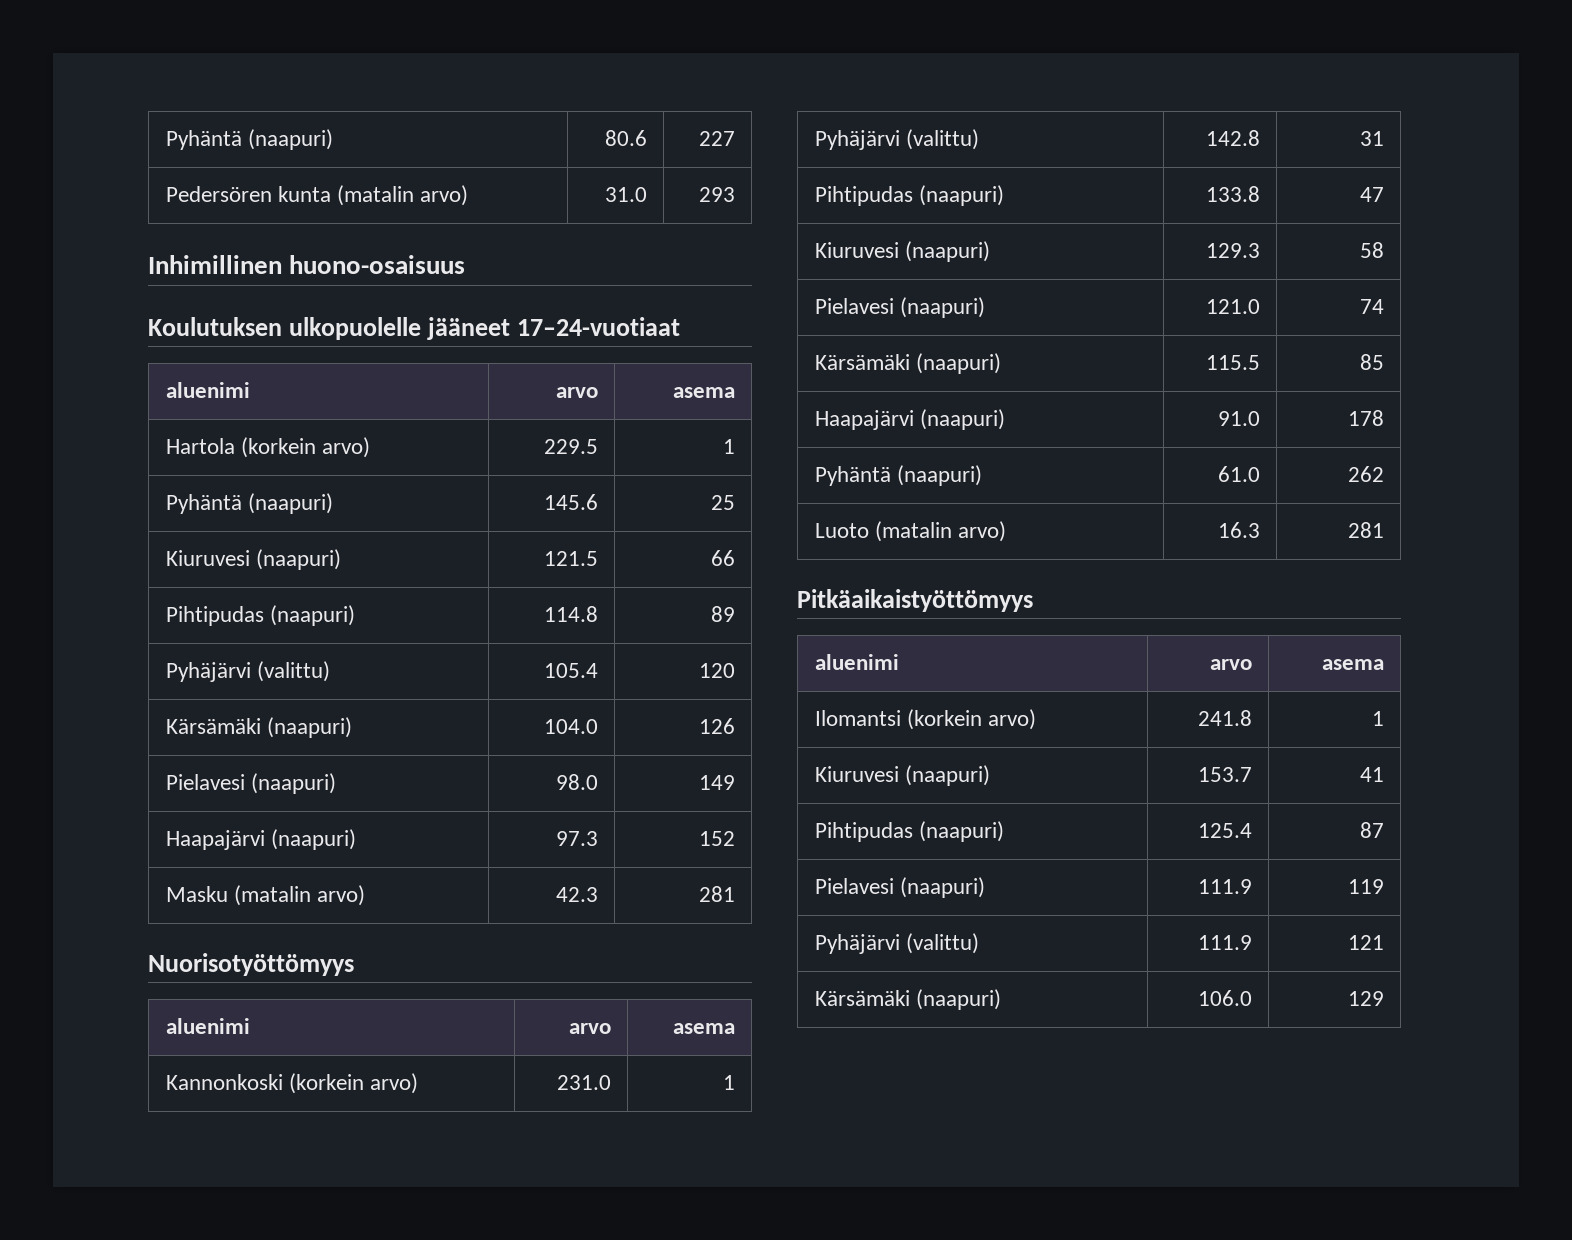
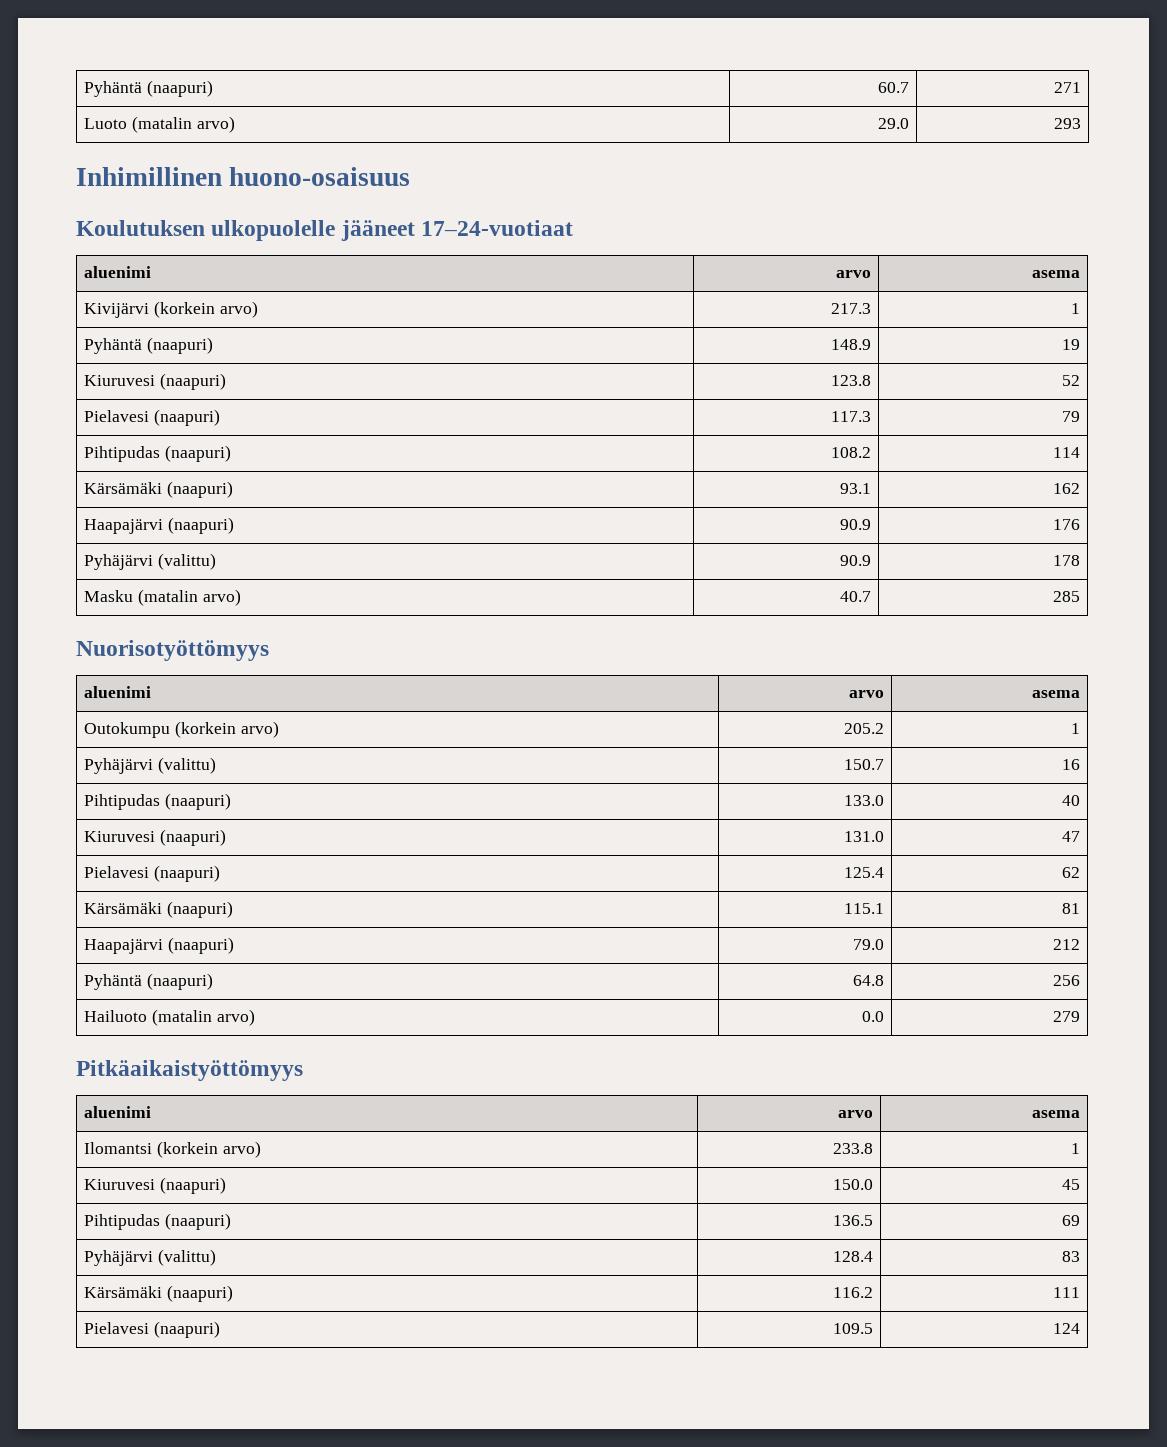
- Pyhäntä (naapuri) | 80.6 | 227
- Pedersören kunta (matalin arvo) | 31.0 | 293
+ Pyhäntä (naapuri) | 60.7 | 271
+ Luoto (matalin arvo) | 29.0 | 293
- Hartola (korkein arvo) | 229.5 | 1
+ Kivijärvi (korkein arvo) | 217.3 | 1
- Pyhäntä (naapuri) | 145.6 | 25
- Kiuruvesi (naapuri) | 121.5 | 66
- Pihtipudas (naapuri) | 114.8 | 89
- Pyhäjärvi (valittu) | 105.4 | 120
- Kärsämäki (naapuri) | 104.0 | 126
- Pielavesi (naapuri) | 98.0 | 149
- Haapajärvi (naapuri) | 97.3 | 152
+ Pyhäntä (naapuri) | 148.9 | 19
+ Kiuruvesi (naapuri) | 123.8 | 52
+ Pielavesi (naapuri) | 117.3 | 79
+ Pihtipudas (naapuri) | 108.2 | 114
+ Kärsämäki (naapuri) | 93.1 | 162
+ Haapajärvi (naapuri) | 90.9 | 176
+ Pyhäjärvi (valittu) | 90.9 | 178
- Masku (matalin arvo) | 42.3 | 281
+ Masku (matalin arvo) | 40.7 | 285
- Kannonkoski (korkein arvo) | 231.0 | 1
+ Outokumpu (korkein arvo) | 205.2 | 1
- Pyhäjärvi (valittu) | 142.8 | 31
- Pihtipudas (naapuri) | 133.8 | 47
- Kiuruvesi (naapuri) | 129.3 | 58
- Pielavesi (naapuri) | 121.0 | 74
- Kärsämäki (naapuri) | 115.5 | 85
- Haapajärvi (naapuri) | 91.0 | 178
- Pyhäntä (naapuri) | 61.0 | 262
- Luoto (matalin arvo) | 16.3 | 281
+ Pyhäjärvi (valittu) | 150.7 | 16
+ Pihtipudas (naapuri) | 133.0 | 40
+ Kiuruvesi (naapuri) | 131.0 | 47
+ Pielavesi (naapuri) | 125.4 | 62
+ Kärsämäki (naapuri) | 115.1 | 81
+ Haapajärvi (naapuri) | 79.0 | 212
+ Pyhäntä (naapuri) | 64.8 | 256
+ Hailuoto (matalin arvo) | 0.0 | 279
- Ilomantsi (korkein arvo) | 241.8 | 1
+ Ilomantsi (korkein arvo) | 233.8 | 1
- Kiuruvesi (naapuri) | 153.7 | 41
- Pihtipudas (naapuri) | 125.4 | 87
- Pielavesi (naapuri) | 111.9 | 119
- Pyhäjärvi (valittu) | 111.9 | 121
- Kärsämäki (naapuri) | 106.0 | 129
+ Kiuruvesi (naapuri) | 150.0 | 45
+ Pihtipudas (naapuri) | 136.5 | 69
+ Pyhäjärvi (valittu) | 128.4 | 83
+ Kärsämäki (naapuri) | 116.2 | 111
+ Pielavesi (naapuri) | 109.5 | 124

